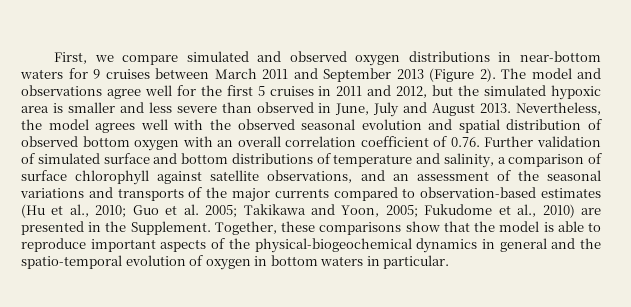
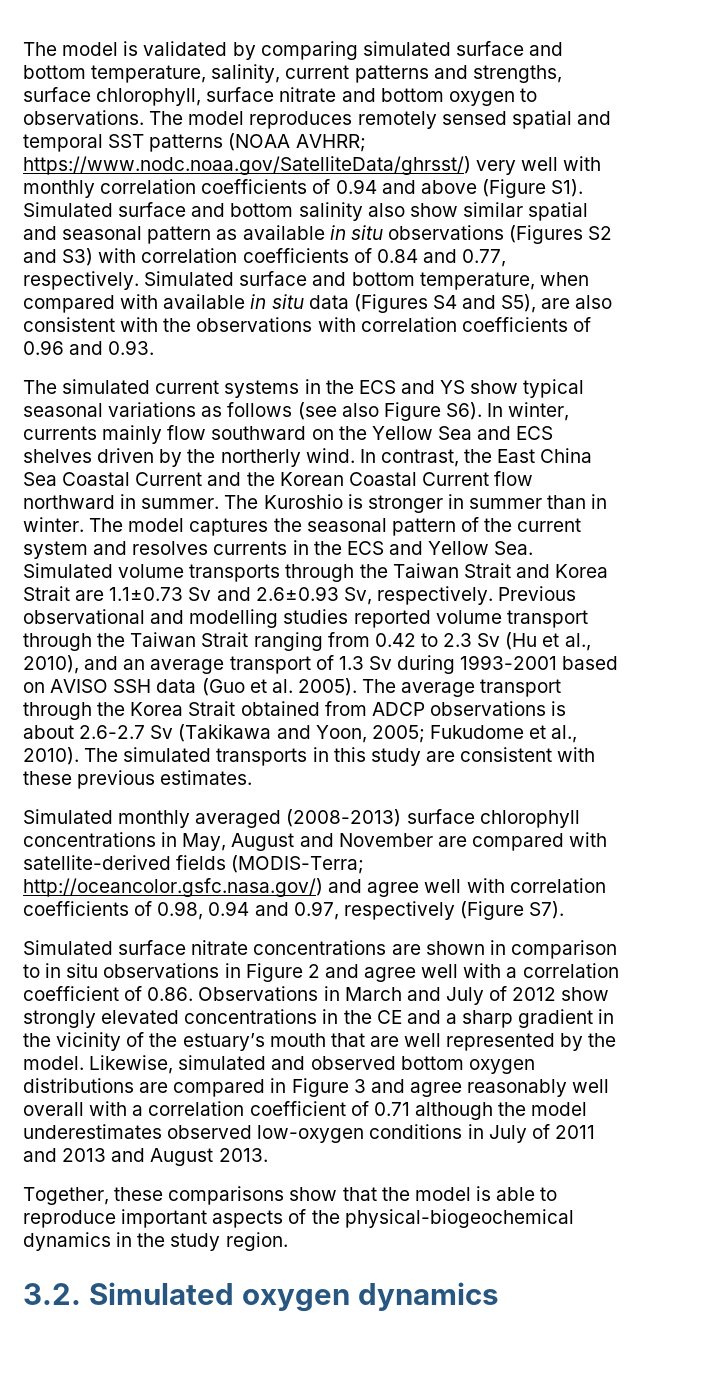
- First, we compare simulated and observed oxygen distributions in near-bottom waters for 9 cruises between March 2011 and September 2013 (Figure 2). The model and observations agree well for the first 5 cruises in 2011 and 2012, but the simulated hypoxic area is smaller and less severe than observed in June, July and August 2013. Nevertheless, the model agrees well with the observed seasonal evolution and spatial distribution of observed bottom oxygen with an overall correlation coefficient of 0.76. Further validation of simulated surface and bottom distributions of temperature and salinity, a comparison of surface chlorophyll against satellite observations, and an assessment of the seasonal variations and transports of the major currents compared to observation-based estimates (Hu et al., 2010; Guo et al. 2005; Takikawa and Yoon, 2005; Fukudome et al., 2010) are presented in the Supplement. Together, these comparisons show that the model is able to reproduce important aspects of the physical-biogeochemical dynamics in general and the spatio-temporal evolution of oxygen in bottom waters in particular.
+ The model is validated by comparing simulated surface and bottom temperature, salinity, current patterns and strengths, surface chlorophyll, surface nitrate and bottom oxygen to observations. The model reproduces remotely sensed spatial and temporal SST patterns (NOAA AVHRR; https://www.nodc.noaa.gov/SatelliteData/ghrsst/) very well with monthly correlation coefficients of 0.94 and above (Figure S1). Simulated surface and bottom salinity also show similar spatial and seasonal pattern as available in situ observations (Figures S2 and S3) with correlation coefficients of 0.84 and 0.77, respectively. Simulated surface and bottom temperature, when compared with available in situ data (Figures S4 and S5), are also consistent with the observations with correlation coefficients of 0.96 and 0.93.
+ The simulated current systems in the ECS and YS show typical seasonal variations as follows (see also Figure S6). In winter, currents mainly flow southward on the Yellow Sea and ECS shelves driven by the northerly wind. In contrast, the East China Sea Coastal Current and the Korean Coastal Current flow northward in summer. The Kuroshio is stronger in summer than in winter. The model captures the seasonal pattern of the current system and resolves currents in the ECS and Yellow Sea. Simulated volume transports through the Taiwan Strait and Korea Strait are 1.1±0.73 Sv and 2.6±0.93 Sv, respectively. Previous observational and modelling studies reported volume transport through the Taiwan Strait ranging from 0.42 to 2.3 Sv (Hu et al., 2010), and an average transport of 1.3 Sv during 1993-2001 based on AVISO SSH data (Guo et al. 2005). The average transport through the Korea Strait obtained from ADCP observations is about 2.6-2.7 Sv (Takikawa and Yoon, 2005; Fukudome et al., 2010). The simulated transports in this study are consistent with these previous estimates.
+ Simulated monthly averaged (2008-2013) surface chlorophyll concentrations in May, August and November are compared with satellite-derived fields (MODIS-Terra; http://oceancolor.gsfc.nasa.gov/) and agree well with correlation coefficients of 0.98, 0.94 and 0.97, respectively (Figure S7).
+ Simulated surface nitrate concentrations are shown in comparison to in situ observations in Figure 2 and agree well with a correlation coefficient of 0.86. Observations in March and July of 2012 show strongly elevated concentrations in the CE and a sharp gradient in the vicinity of the estuary’s mouth that are well represented by the model. Likewise, simulated and observed bottom oxygen distributions are compared in Figure 3 and agree reasonably well overall with a correlation coefficient of 0.71 although the model underestimates observed low-oxygen conditions in July of 2011 and 2013 and August 2013.
+ Together, these comparisons show that the model is able to reproduce important aspects of the physical-biogeochemical dynamics in the study region.
+ 3.2. Simulated oxygen dynamics

